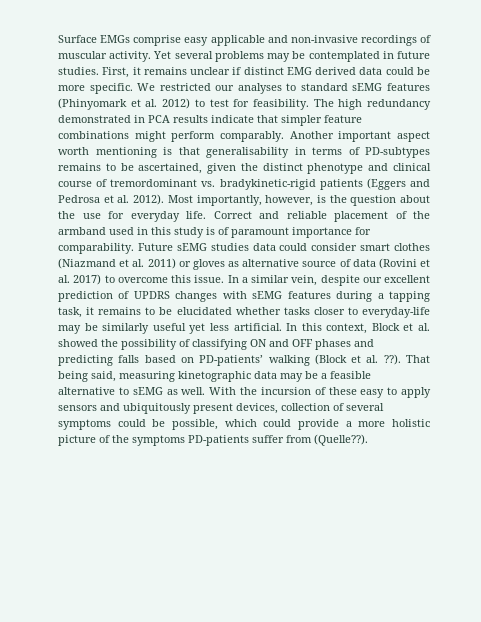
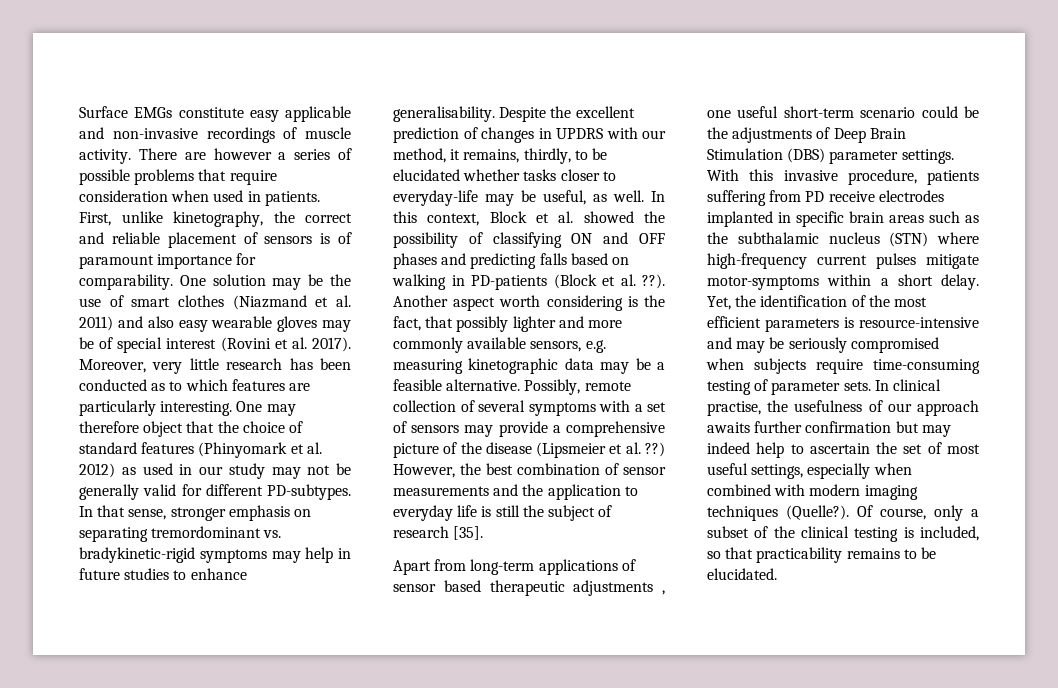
- Surface EMGs comprise easy applicable and non-invasive recordings of muscular activity. Yet several problems may be contemplated in future studies. First, it remains unclear if distinct EMG derived data could be more specific. We restricted our analyses to standard sEMG features (Phinyomark et al. 2012) to test for feasibility. The high redundancy demonstrated in PCA results indicate that simpler feature combinations might perform comparably. Another important aspect worth mentioning is that generalisability in terms of PD-subtypes remains to be ascertained, given the distinct phenotype and clinical course of tremordominant vs. bradykinetic-rigid patients (Eggers and Pedrosa et al. 2012). Most importantly, however, is the question about the use for everyday life. Correct and reliable placement of the armband used in this study is of paramount importance for comparability.
+ Surface EMGs constitute easy applicable and non-invasive recordings of muscle activity. There are however a series of possible problems that require consideration when used in patients. First, unlike kinetography, the correct and reliable placement of sensors is of paramount importance for comparability.
- Future sEMG studies data could consider smart clothes (Niazmand et al. 2011) or gloves as alternative source of data (Rovini et al. 2017) to overcome this issue. In a similar vein, despite our excellent prediction of UPDRS changes with sEMG features during a tapping task, it remains to be elucidated whether tasks closer to everyday-life may be similarly useful yet less artificial.
+ One solution may be the use of smart clothes (Niazmand et al. 2011) and also easy wearable gloves may be of special interest (Rovini et al. 2017). Moreover, very little research has been conducted as to which features are particularly interesting. One may therefore object that the choice of standard features (Phinyomark et al. 2012) as used in our study may not be generally valid for different PD-subtypes. In that sense, stronger emphasis on separating tremordominant vs. bradykinetic-rigid symptoms may help in future studies to enhance generalisability. Despite the excellent prediction of changes in UPDRS with our method, it remains, thirdly, to be elucidated whether tasks closer to everyday-life may be useful, as well.
- In this context, Block et al. showed the possibility of classifying ON and OFF phases and predicting falls based on PD-patients’ walking (Block et al. ??).
+ In this context, Block et al. showed the possibility of classifying ON and OFF phases and predicting falls based on walking in PD-patients (Block et al. ??).
- That being said, measuring kinetographic data may be a feasible alternative to sEMG as well. With the incursion of these easy to apply sensors and ubiquitously present devices, collection of several symptoms could be possible, which could provide a more holistic picture of the symptoms PD-patients suffer from (Quelle??).
+ Another aspect worth considering is the fact, that possibly lighter and more commonly available sensors, e.g. measuring kinetographic data may be a feasible alternative. Possibly, remote collection of several symptoms with a set of sensors may provide a comprehensive picture of the disease (Lipsmeier et al. ??) However, the best combination of sensor measurements and the application to everyday life is still the subject of research [35].
+ Apart from long-term applications of sensor based therapeutic adjustments , one useful short-term scenario could be the adjustments of Deep Brain Stimulation (DBS) parameter settings. With this invasive procedure, patients suffering from PD receive electrodes implanted in specific brain areas such as the subthalamic nucleus (STN) where high-frequency current pulses mitigate motor-symptoms within a short delay. Yet, the identification of the most efficient parameters is resource-intensive and may be seriously compromised when subjects require time-consuming testing of parameter sets. In clinical practise, the usefulness of our approach awaits further confirmation but may indeed help to ascertain the set of most useful settings, especially when combined with modern imaging techniques (Quelle?). Of course, only a subset of the clinical testing is included, so that practicability remains to be elucidated.

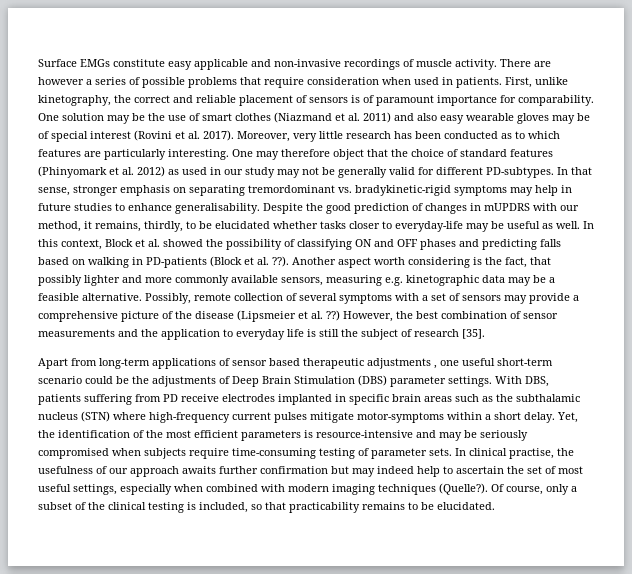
- Despite the excellent prediction of changes in UPDRS with our method, it remains, thirdly, to be elucidated whether tasks closer to everyday-life may be useful, as well.
+ Despite the good prediction of changes in mUPDRS with our method, it remains, thirdly, to be elucidated whether tasks closer to everyday-life may be useful as well.
- Another aspect worth considering is the fact, that possibly lighter and more commonly available sensors, e.g. measuring kinetographic data may be a feasible alternative.
+ Another aspect worth considering is the fact, that possibly lighter and more commonly available sensors, measuring e.g. kinetographic data may be a feasible alternative.
- With this invasive procedure, patients suffering from PD receive electrodes implanted in specific brain areas such as the subthalamic nucleus (STN) where high-frequency current pulses mitigate motor-symptoms within a short delay.
+ With DBS, patients suffering from PD receive electrodes implanted in specific brain areas such as the subthalamic nucleus (STN) where high-frequency current pulses mitigate motor-symptoms within a short delay.

